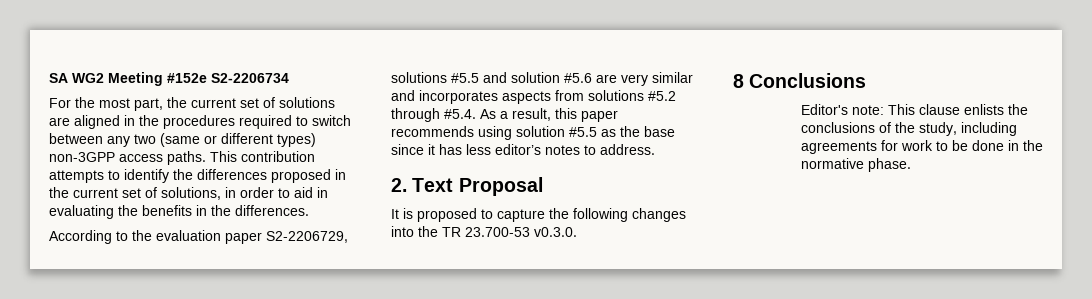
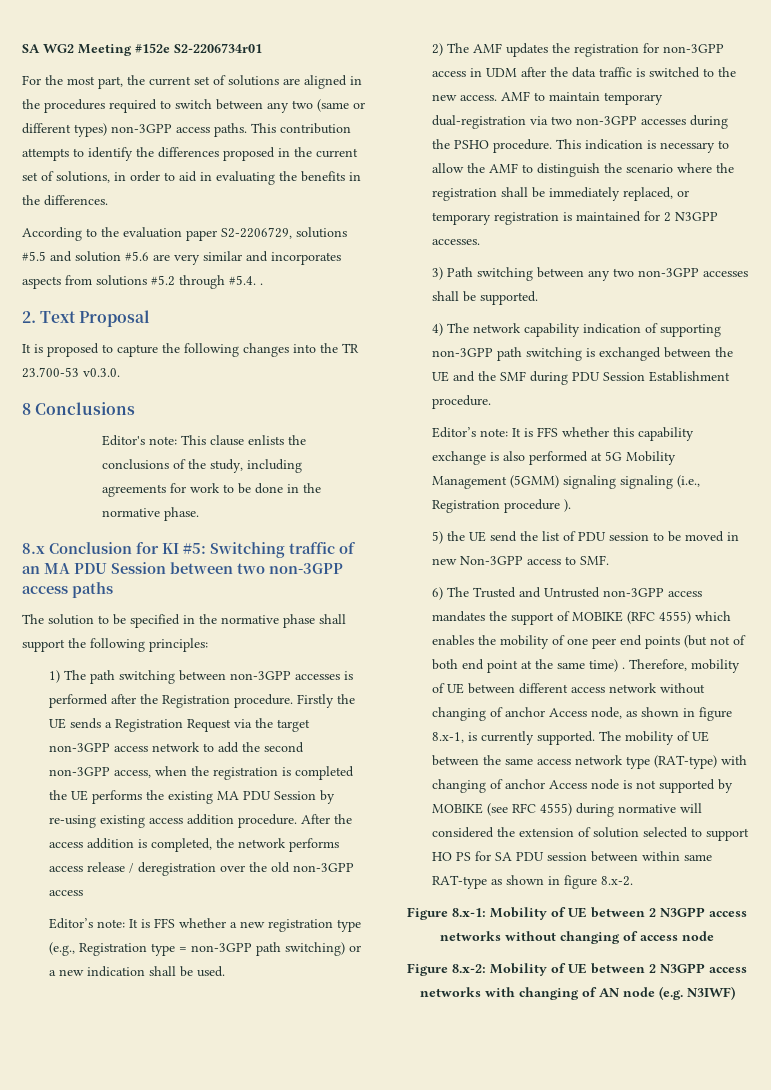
- SA WG2 Meeting #152e S2-2206734
+ SA WG2 Meeting #152e S2-2206734r01
- According to the evaluation paper S2-2206729, solutions #5.5 and solution #5.6 are very similar and incorporates aspects from solutions #5.2 through #5.4. As a result, this paper recommends using solution #5.5 as the base since it has less editor’s notes to address.
+ According to the evaluation paper S2-2206729, solutions #5.5 and solution #5.6 are very similar and incorporates aspects from solutions #5.2 through #5.4. .
+ 8.x Conclusion for KI #5: Switching traffic of an MA PDU Session between two non-3GPP access paths
+ The solution to be specified in the normative phase shall support the following principles:
+ 1) The path switching between non-3GPP accesses is performed after the Registration procedure. Firstly the UE sends a Registration Request via the target non-3GPP access network to add the second non-3GPP access, when the registration is completed the UE performs the existing MA PDU Session by re-using existing access addition procedure. After the access addition is completed, the network performs access release / deregistration over the old non-3GPP access
+ Editor’s note: It is FFS whether a new registration type (e.g., Registration type = non-3GPP path switching) or a new indication shall be used.
+ 2) The AMF updates the registration for non-3GPP access in UDM after the data traffic is switched to the new access. AMF to maintain temporary dual-registration via two non-3GPP accesses during the PSHO procedure. This indication is necessary to allow the AMF to distinguish the scenario where the registration shall be immediately replaced, or temporary registration is maintained for 2 N3GPP accesses.
+ 3) Path switching between any two non-3GPP accesses shall be supported.
+ 4) The network capability indication of supporting non-3GPP path switching is exchanged between the UE and the SMF during PDU Session Establishment procedure.
+ Editor’s note: It is FFS whether this capability exchange is also performed at 5G Mobility Management (5GMM) signaling signaling (i.e., Registration procedure ).
+ 5) the UE send the list of PDU session to be moved in new Non-3GPP access to SMF.
+ 6) The Trusted and Untrusted non-3GPP access mandates the support of MOBIKE (RFC 4555) which enables the mobility of one peer end points (but not of both end point at the same time) . Therefore, mobility of UE between different access network without changing of anchor Access node, as shown in figure 8.x-1, is currently supported. The mobility of UE between the same access network type (RAT-type) with changing of anchor Access node is not supported by MOBIKE (see RFC 4555) during normative will considered the extension of solution selected to support HO PS for SA PDU session between within same RAT-type as shown in figure 8.x-2.
+ Figure 8.x-1: Mobility of UE between 2 N3GPP access networks without changing of access node
+ Figure 8.x-2: Mobility of UE between 2 N3GPP access networks with changing of AN node (e.g. N3IWF)

